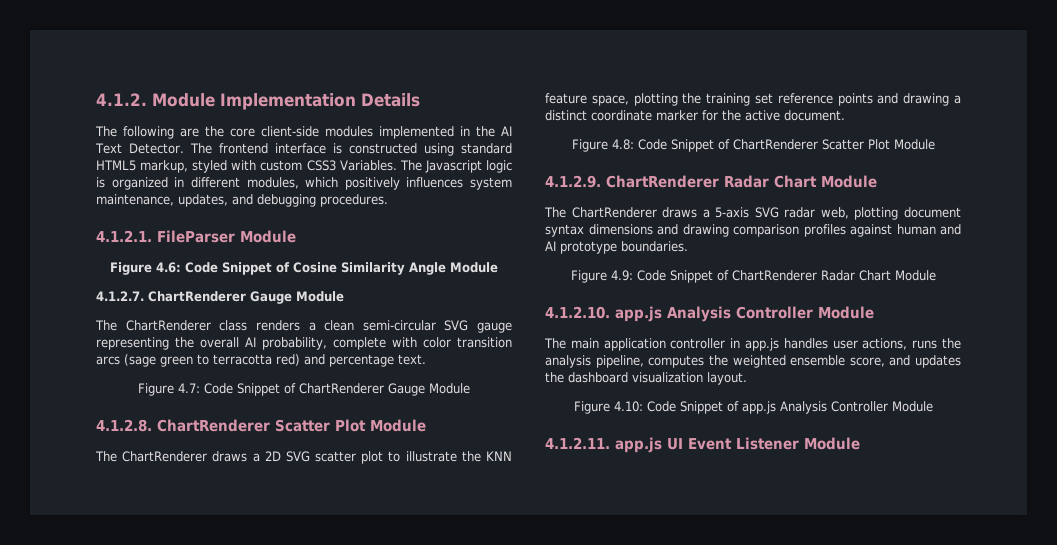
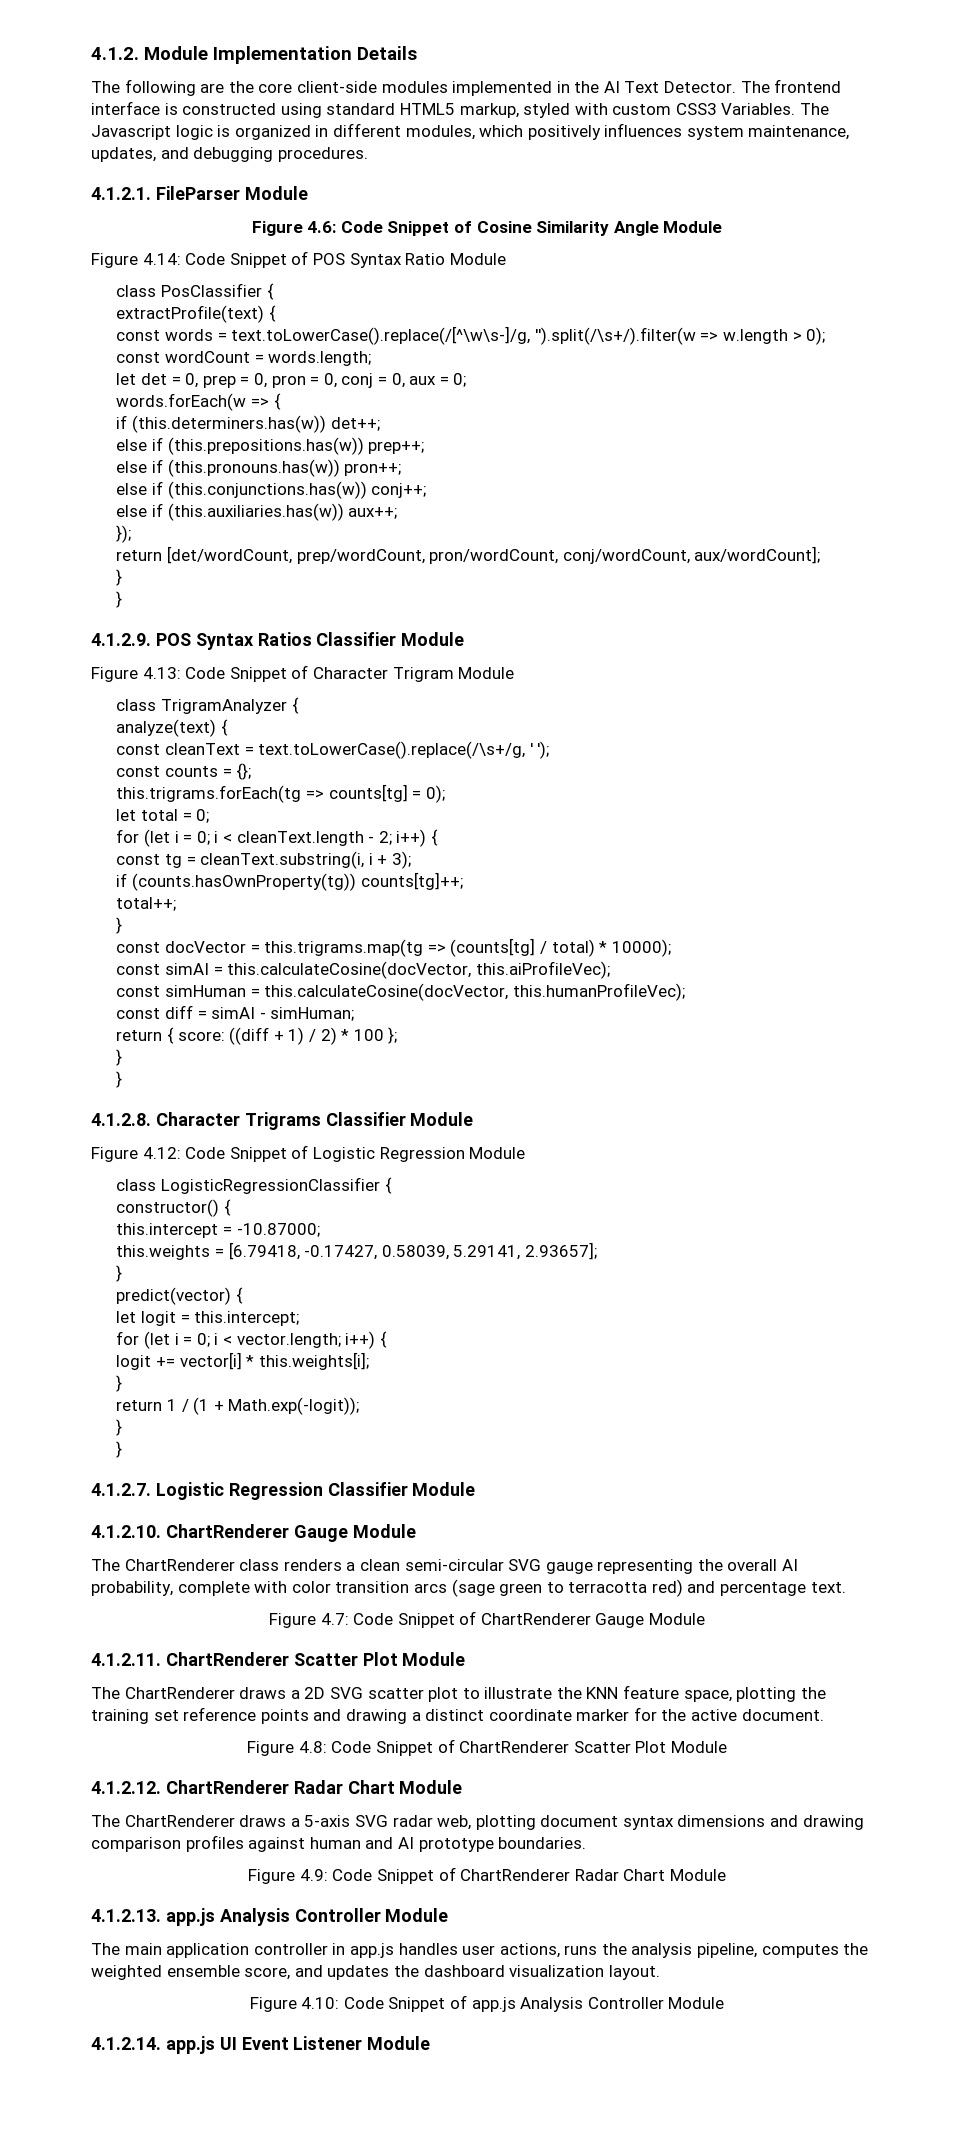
- 4.1.2.7. ChartRenderer Gauge Module
+ Figure 4.14: Code Snippet of POS Syntax Ratio Module
+ class PosClassifier {
+ extractProfile(text) {
+ const words = text.toLowerCase().replace(/[^\w\s-]/g, '').split(/\s+/).filter(w => w.length > 0);
+ const wordCount = words.length;
+ let det = 0, prep = 0, pron = 0, conj = 0, aux = 0;
+ words.forEach(w => {
+ if (this.determiners.has(w)) det++;
+ else if (this.prepositions.has(w)) prep++;
+ else if (this.pronouns.has(w)) pron++;
+ else if (this.conjunctions.has(w)) conj++;
+ else if (this.auxiliaries.has(w)) aux++;
+ });
+ return [det/wordCount, prep/wordCount, pron/wordCount, conj/wordCount, aux/wordCount];
+ }
+ }
+ 4.1.2.9. POS Syntax Ratios Classifier Module
+ Figure 4.13: Code Snippet of Character Trigram Module
+ class TrigramAnalyzer {
+ analyze(text) {
+ const cleanText = text.toLowerCase().replace(/\s+/g, ' ');
+ const counts = {};
+ this.trigrams.forEach(tg => counts[tg] = 0);
+ let total = 0;
+ for (let i = 0; i < cleanText.length - 2; i++) {
+ const tg = cleanText.substring(i, i + 3);
+ if (counts.hasOwnProperty(tg)) counts[tg]++;
+ total++;
+ }
+ const docVector = this.trigrams.map(tg => (counts[tg] / total) * 10000);
+ const simAI = this.calculateCosine(docVector, this.aiProfileVec);
+ const simHuman = this.calculateCosine(docVector, this.humanProfileVec);
+ const diff = simAI - simHuman;
+ return { score: ((diff + 1) / 2) * 100 };
+ }
+ }
+ 4.1.2.8. Character Trigrams Classifier Module
+ Figure 4.12: Code Snippet of Logistic Regression Module
+ class LogisticRegressionClassifier {
+ constructor() {
+ this.intercept = -10.87000;
+ this.weights = [6.79418, -0.17427, 0.58039, 5.29141, 2.93657];
+ }
+ predict(vector) {
+ let logit = this.intercept;
+ for (let i = 0; i < vector.length; i++) {
+ logit += vector[i] * this.weights[i];
+ }
+ return 1 / (1 + Math.exp(-logit));
+ }
+ }
+ 4.1.2.7. Logistic Regression Classifier Module
+ 4.1.2.10. ChartRenderer Gauge Module
- 4.1.2.8. ChartRenderer Scatter Plot Module
+ 4.1.2.11. ChartRenderer Scatter Plot Module
- 4.1.2.9. ChartRenderer Radar Chart Module
+ 4.1.2.12. ChartRenderer Radar Chart Module
- 4.1.2.10. app.js Analysis Controller Module
+ 4.1.2.13. app.js Analysis Controller Module
- 4.1.2.11. app.js UI Event Listener Module
+ 4.1.2.14. app.js UI Event Listener Module

